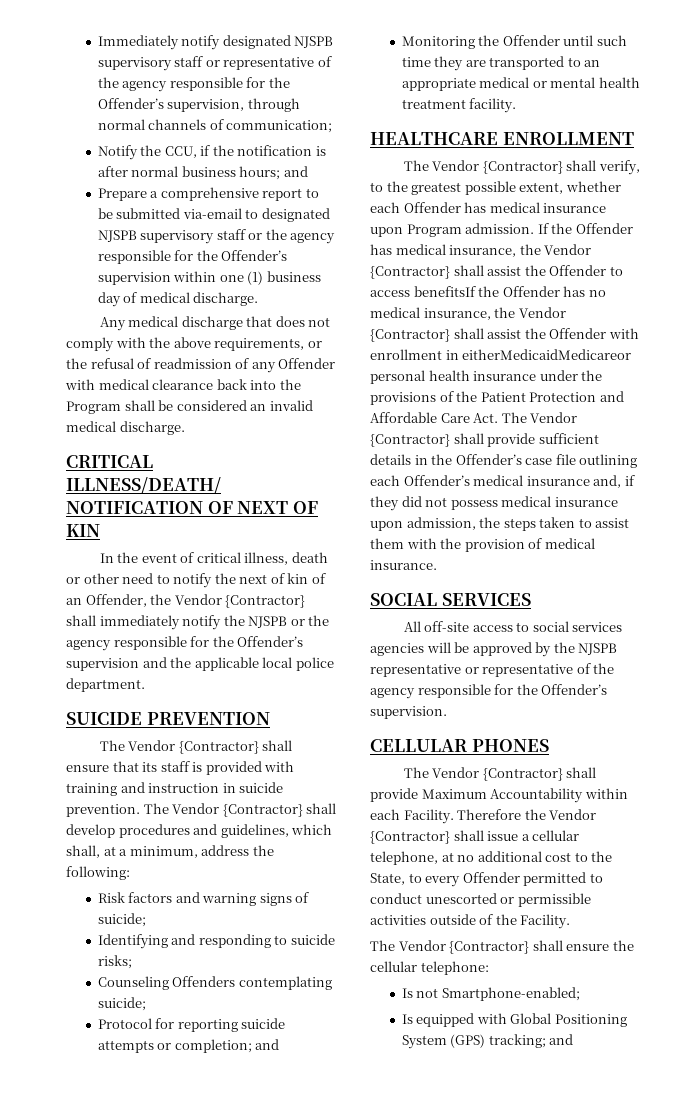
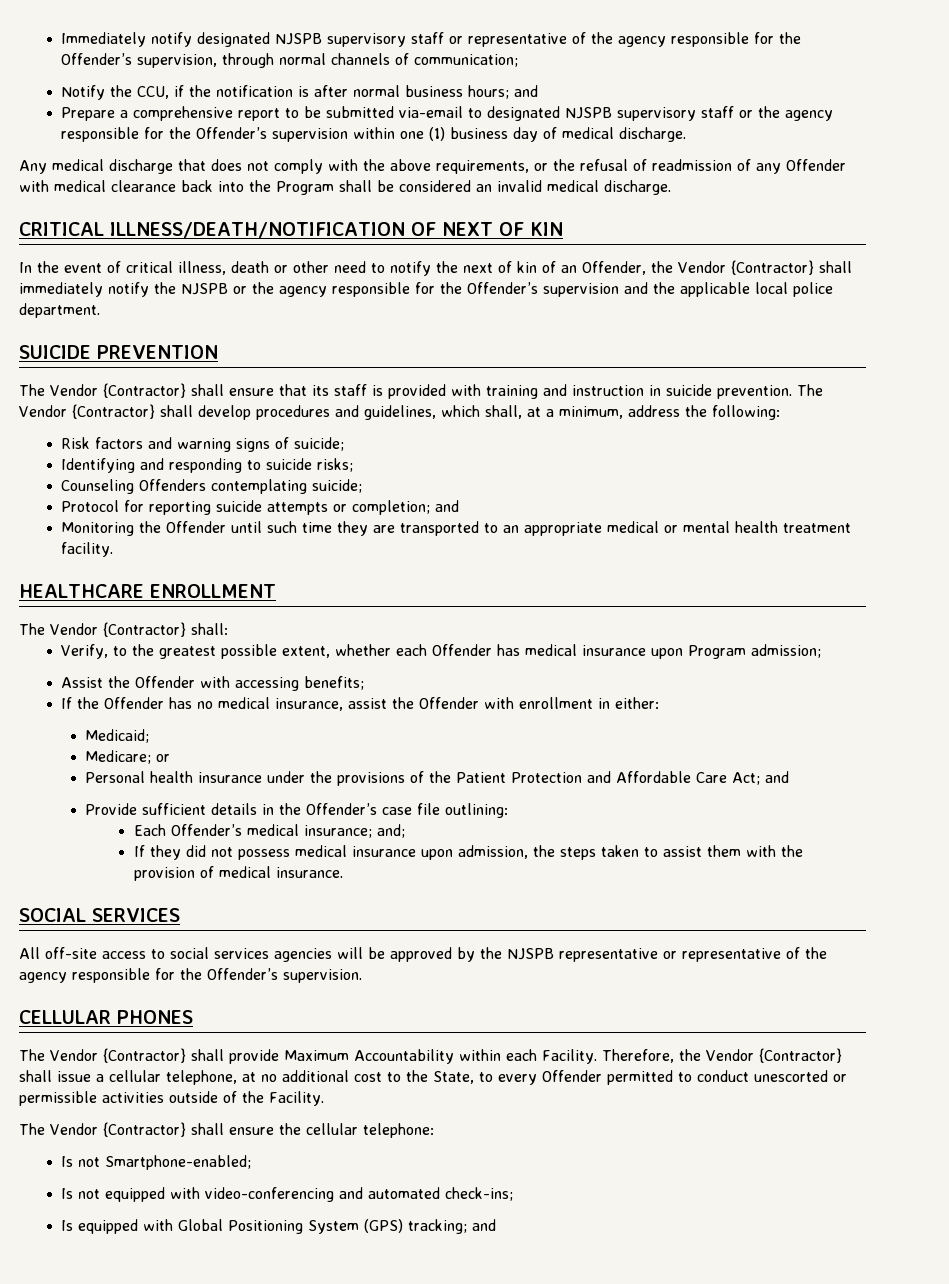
- The Vendor {Contractor} shall verify, to the greatest possible extent, whether each Offender has medical insurance upon Program admission. If the Offender has medical insurance, the Vendor {Contractor} shall assist the Offender to access benefitsIf the Offender has no medical insurance, the Vendor {Contractor} shall assist the Offender with enrollment in eitherMedicaidMedicareor personal health insurance under the provisions of the Patient Protection and Affordable Care Act. The Vendor {Contractor} shall provide sufficient details in the Offender’s case file outlining each Offender’s medical insurance and, if they did not possess medical insurance upon admission, the steps taken to assist them with the provision of medical insurance.
+ The Vendor {Contractor} shall:
+ Verify, to the greatest possible extent, whether each Offender has medical insurance upon Program admission;
+ Assist the Offender with accessing benefits;
+ If the Offender has no medical insurance, assist the Offender with enrollment in either:
+ Medicaid;
+ Medicare; or
+ Personal health insurance under the provisions of the Patient Protection and Affordable Care Act; and
+ Provide sufficient details in the Offender’s case file outlining:
+ Each Offender’s medical insurance; and;
+ If they did not possess medical insurance upon admission, the steps taken to assist them with the provision of medical insurance.
- Therefore the Vendor {Contractor} shall issue a cellular telephone, at no additional cost to the State, to every Offender permitted to conduct unescorted or permissible activities outside of the Facility.
+ Therefore, the Vendor {Contractor} shall issue a cellular telephone, at no additional cost to the State, to every Offender permitted to conduct unescorted or permissible activities outside of the Facility.
+ Is not equipped with video-conferencing and automated check-ins;

